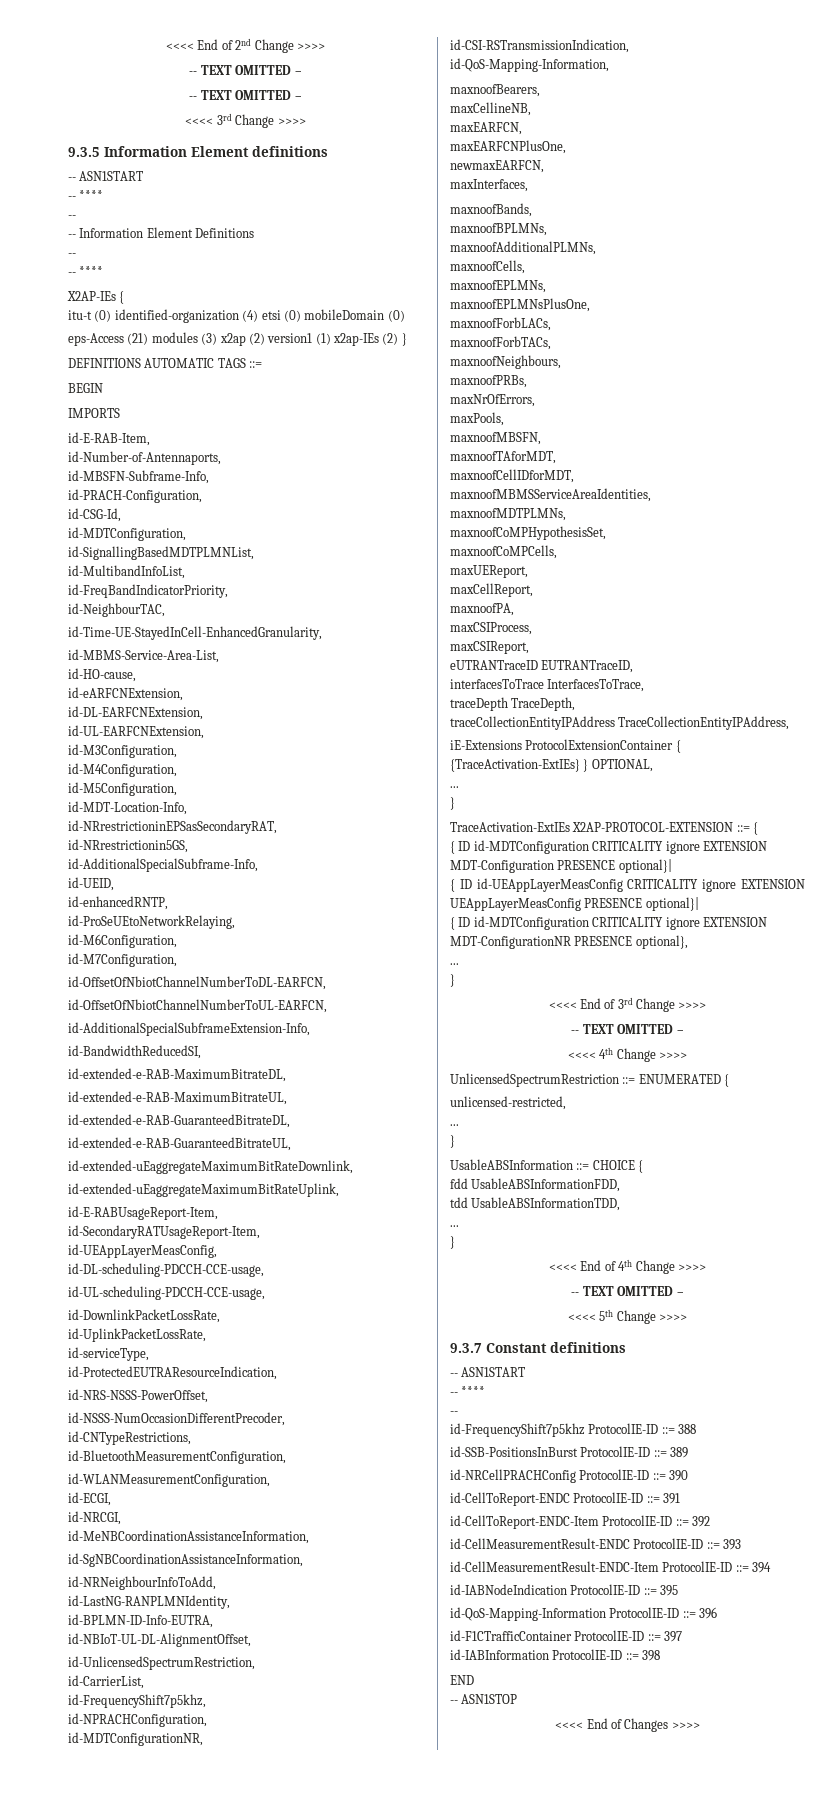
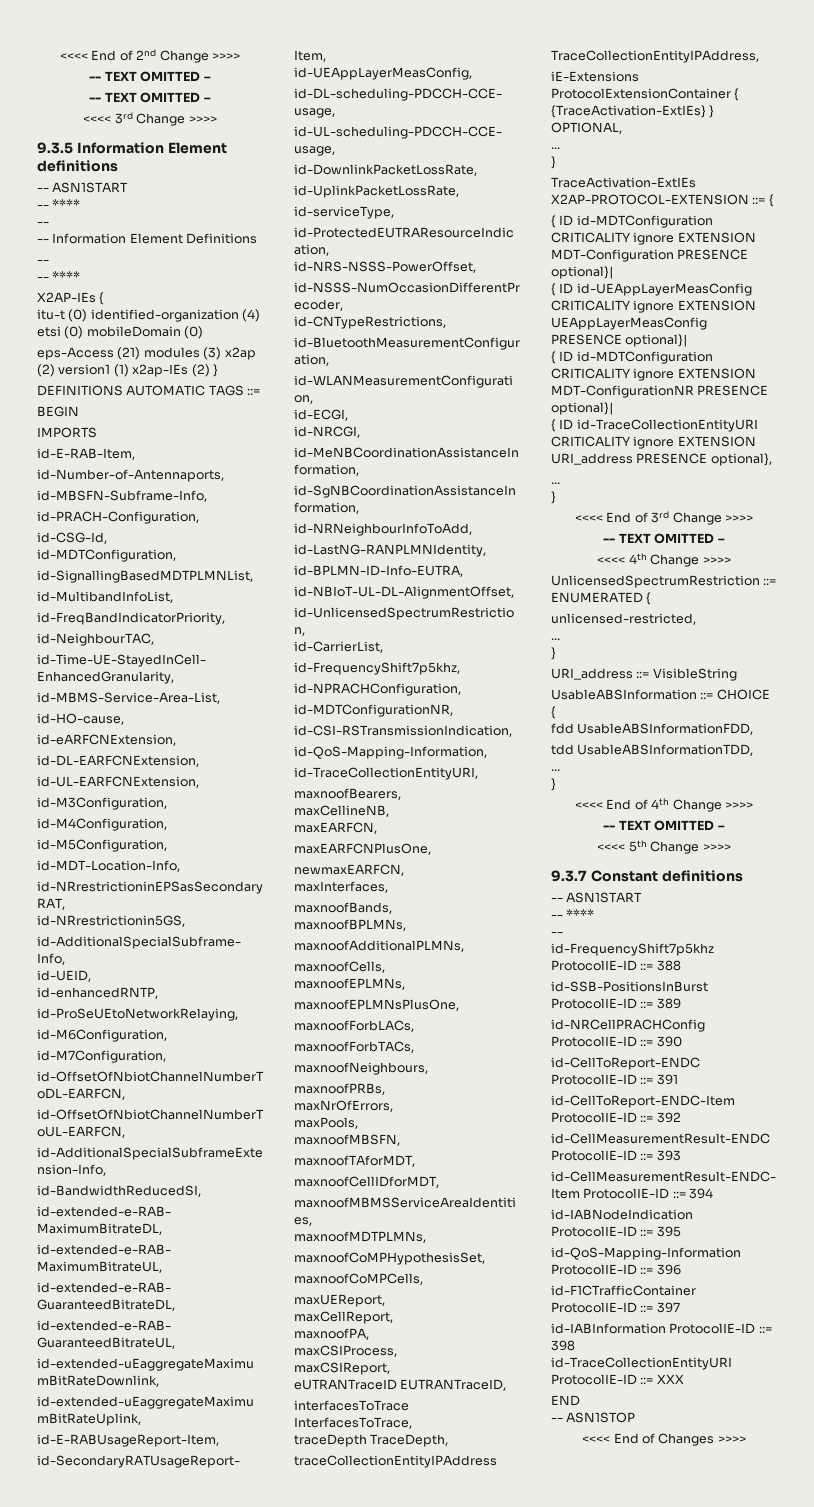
+ id-TraceCollectionEntityURI,
- { ID id-MDTConfiguration CRITICALITY ignore EXTENSION MDT-ConfigurationNR PRESENCE optional},
+ { ID id-MDTConfiguration CRITICALITY ignore EXTENSION MDT-ConfigurationNR PRESENCE optional}|
+ { ID id-TraceCollectionEntityURI CRITICALITY ignore EXTENSION URI_address PRESENCE optional},
+ URI_address ::= VisibleString
+ id-TraceCollectionEntityURI ProtocolIE-ID ::= XXX

